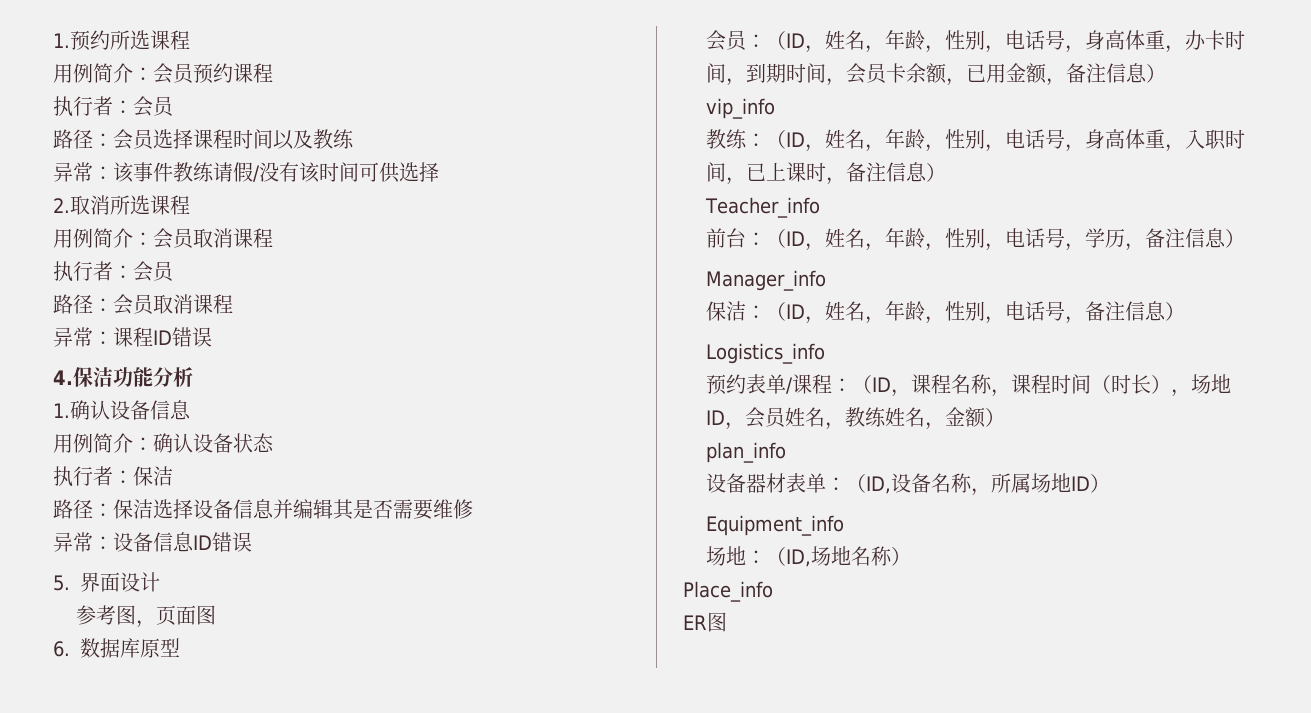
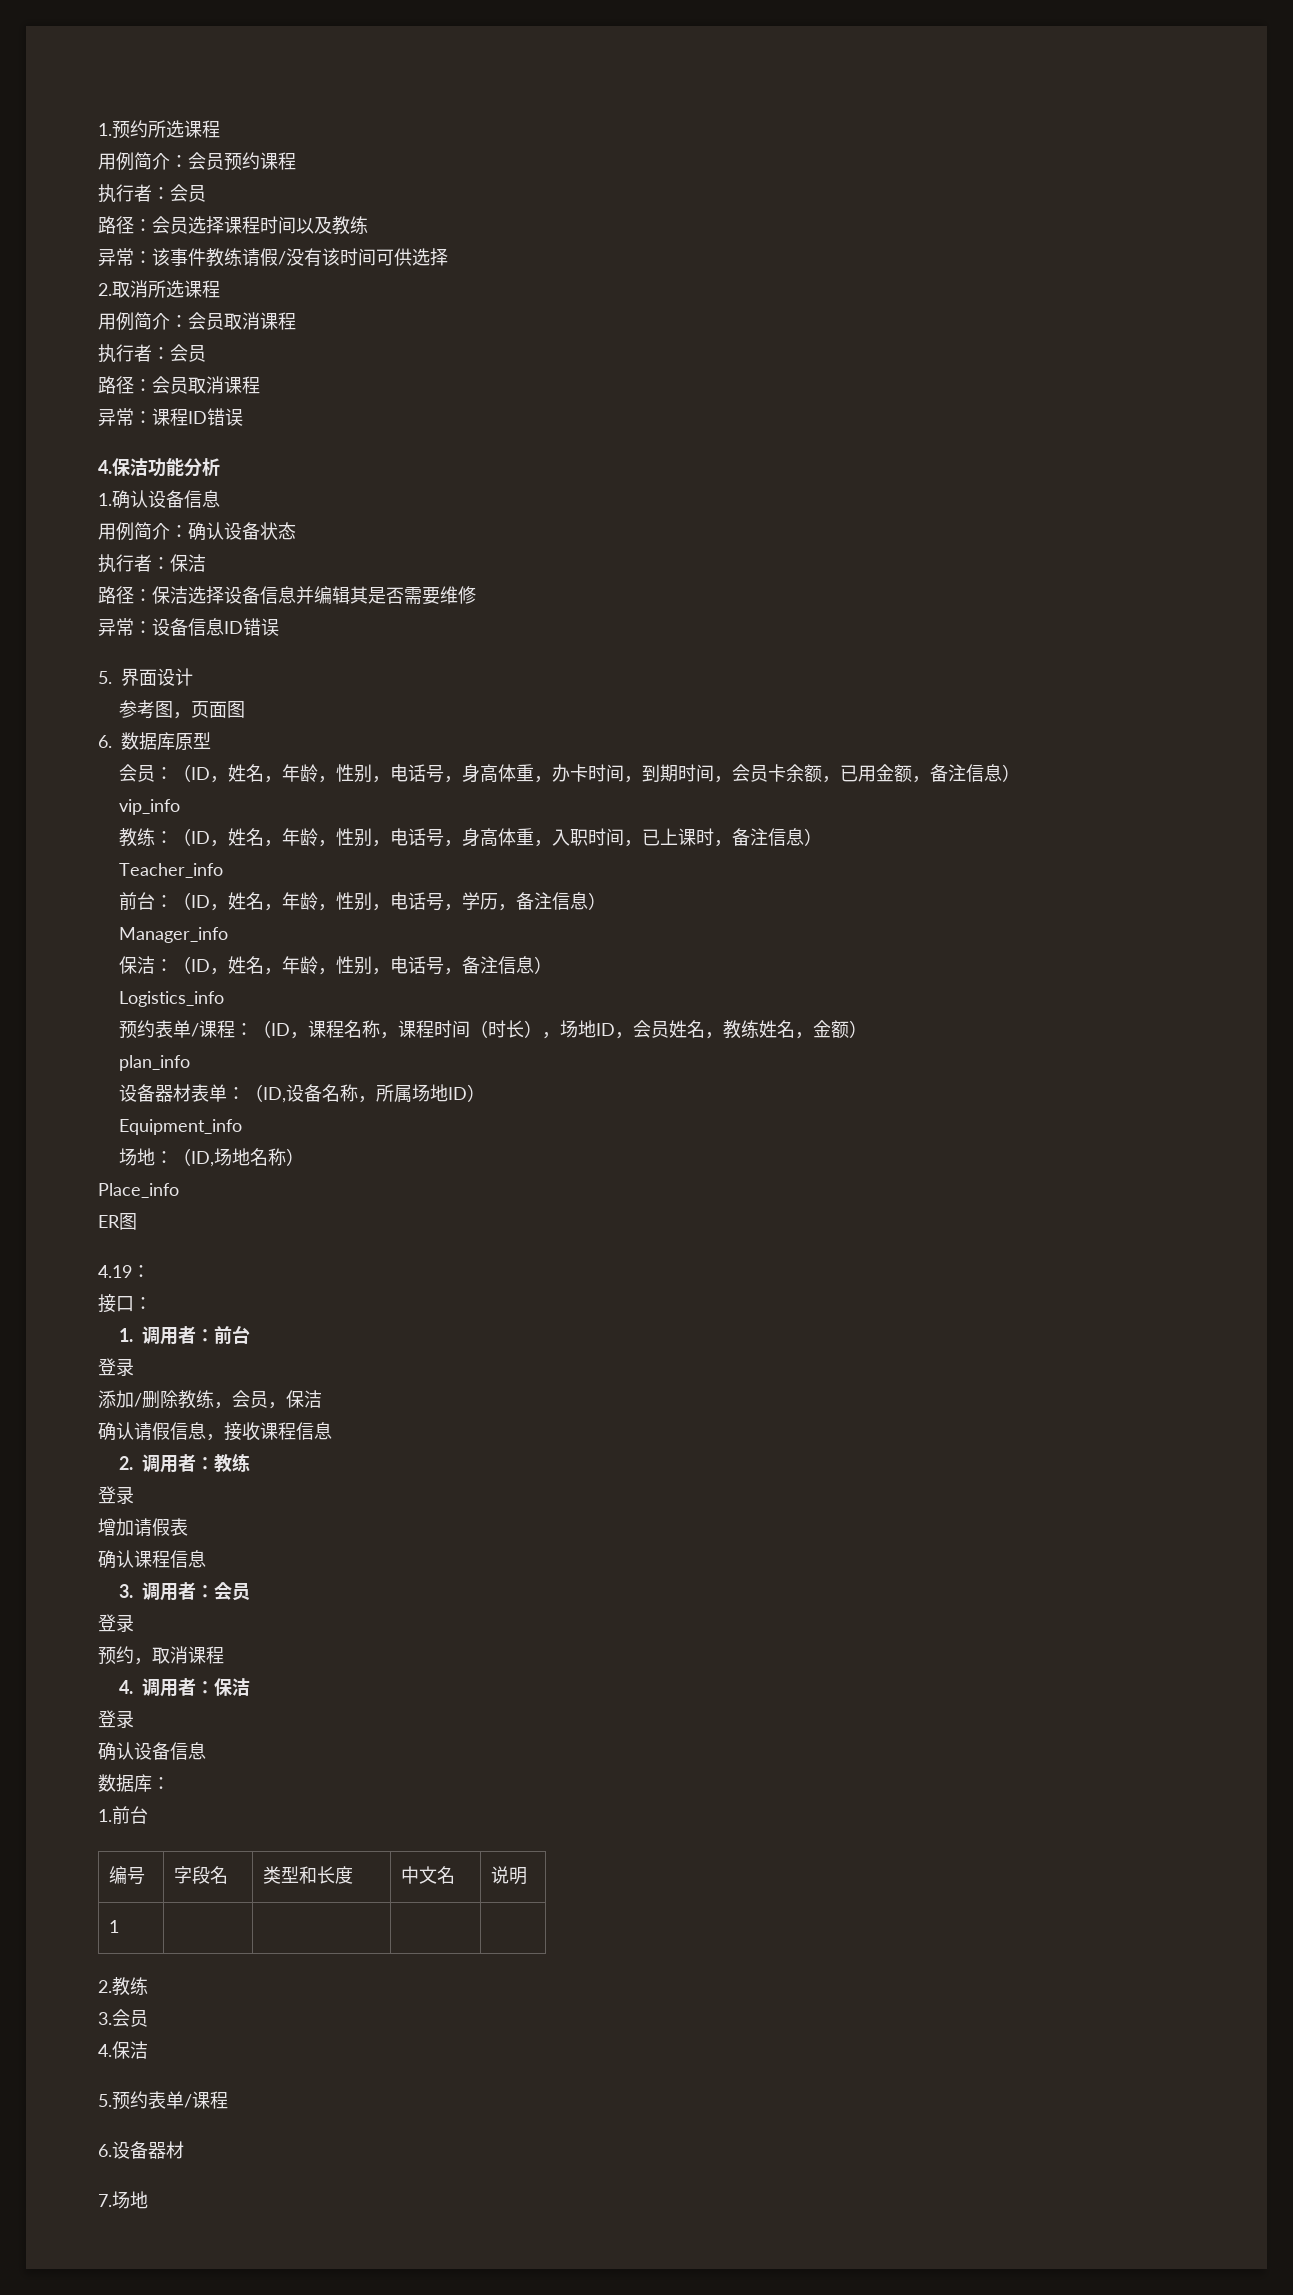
+ 4.19：
+ 接口：
+ 1.调用者：前台
+ 登录
+ 添加/删除教练，会员，保洁
+ 确认请假信息，接收课程信息
+ 2.调用者：教练
+ 登录
+ 增加请假表
+ 确认课程信息
+ 3.调用者：会员
+ 登录
+ 预约，取消课程
+ 4.调用者：保洁
+ 登录
+ 确认设备信息
+ 数据库：
+ 1.前台
+ 编号 | 字段名 | 类型和长度 | 中文名 | 说明
+ 1 | | | |
+ 2.教练
+ 3.会员
+ 4.保洁
+ 5.预约表单/课程
+ 6.设备器材
+ 7.场地

